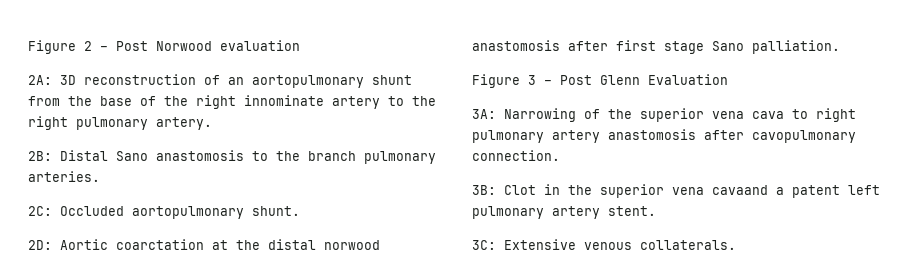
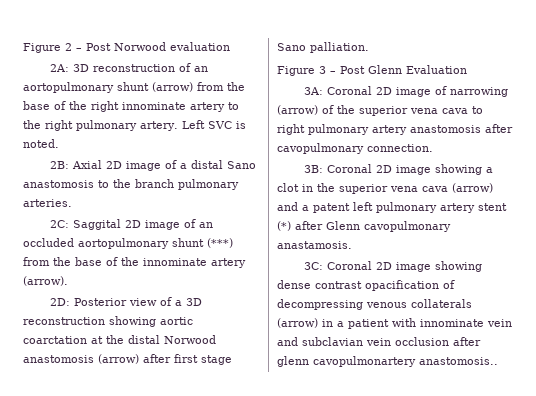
- 2A: 3D reconstruction of an aortopulmonary shunt from the base of the right innominate artery to the right pulmonary artery.
- 2B: Distal Sano anastomosis to the branch pulmonary arteries.
+ 2A: 3D reconstruction of an aortopulmonary shunt (arrow) from the base of the right innominate artery to the right pulmonary artery. Left SVC is noted.
+ 2B: Axial 2D image of a distal Sano anastomosis to the branch pulmonary arteries.
- 2C: Occluded aortopulmonary shunt.
- 2D: Aortic coarctation at the distal norwood anastomosis after first stage Sano palliation.
+ 2C: Saggital 2D image of an occluded aortopulmonary shunt (***) from the base of the innominate artery (arrow).
+ 2D: Posterior view of a 3D reconstruction showing aortic coarctation at the distal Norwood anastomosis (arrow) after first stage Sano palliation.
- 3A: Narrowing of the superior vena cava to right pulmonary artery anastomosis after cavopulmonary connection.
+ 3A: Coronal 2D image of narrowing (arrow) of the superior vena cava to right pulmonary artery anastomosis after cavopulmonary connection.
- 3B: Clot in the superior vena cavaand a patent left pulmonary artery stent.
- 3C: Extensive venous collaterals.
+ 3B: Coronal 2D image showing a clot in the superior vena cava (arrow) and a patent left pulmonary artery stent (*) after Glenn cavopulmonary anastamosis.
+ 3C: Coronal 2D image showing dense contrast opacification of decompressing venous collaterals (arrow) in a patient with innominate vein and subclavian vein occlusion after glenn cavopulmonartery anastomosis..

